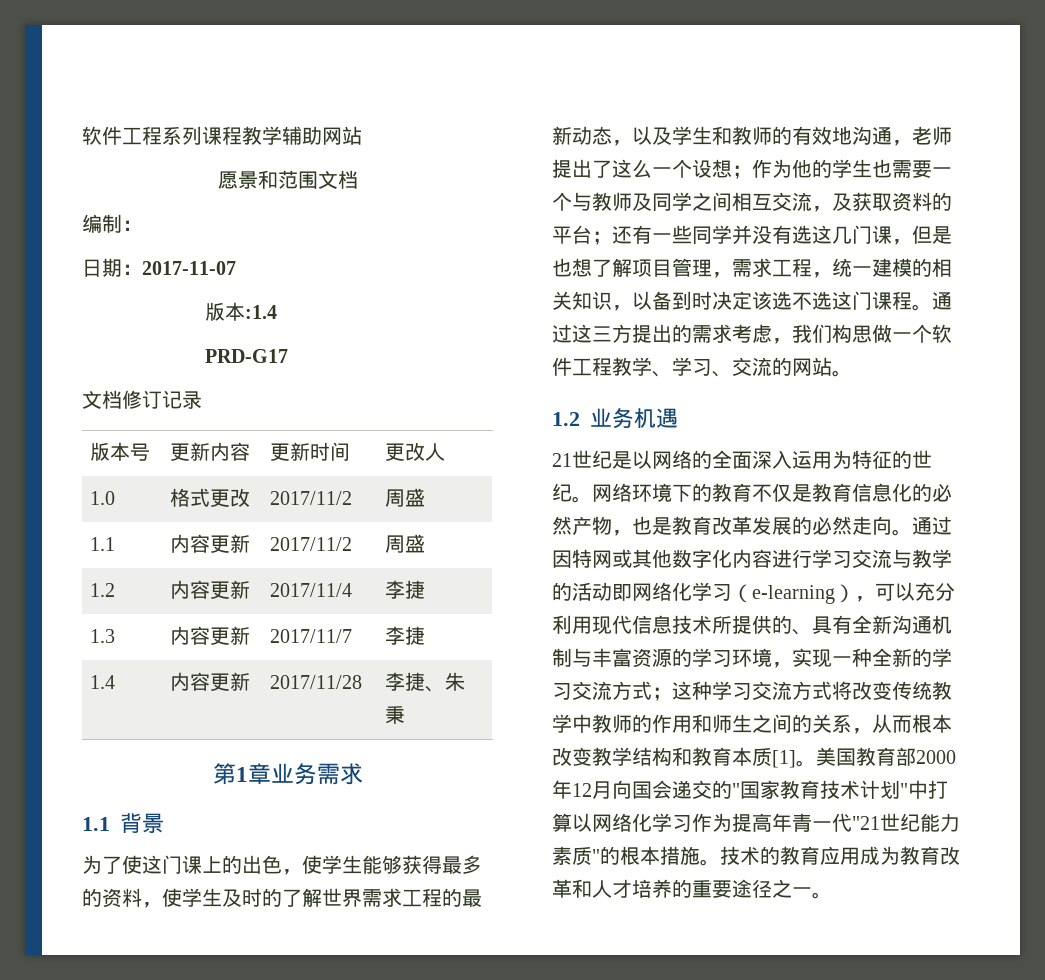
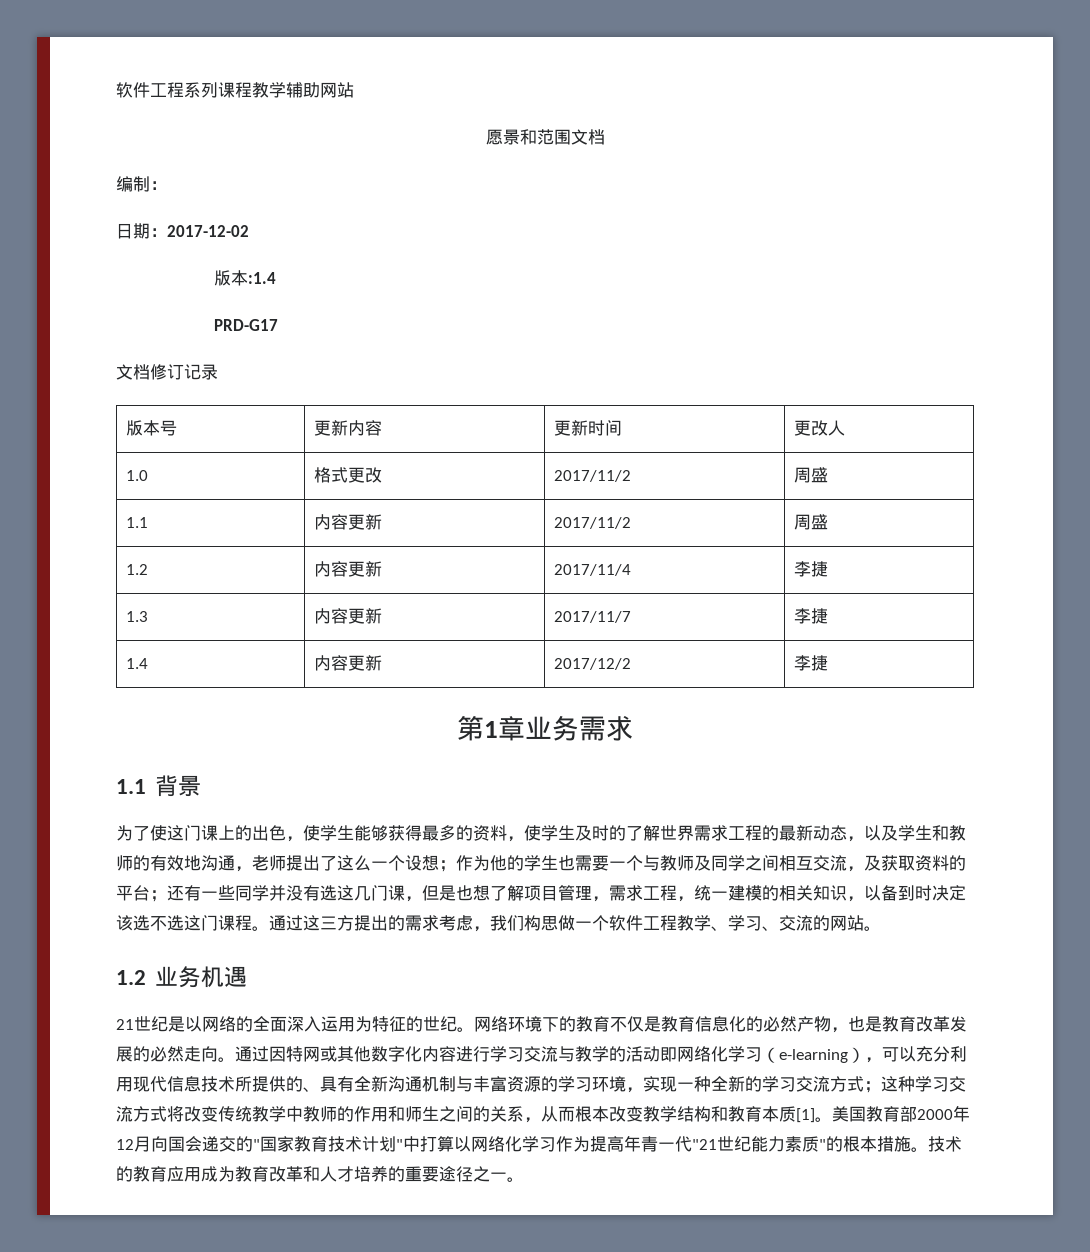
- 日期：2017-11-07
+ 日期：2017-12-02
- 1.4 | 内容更新 | 2017/11/28 | 李捷、朱秉
+ 1.4 | 内容更新 | 2017/12/2 | 李捷

